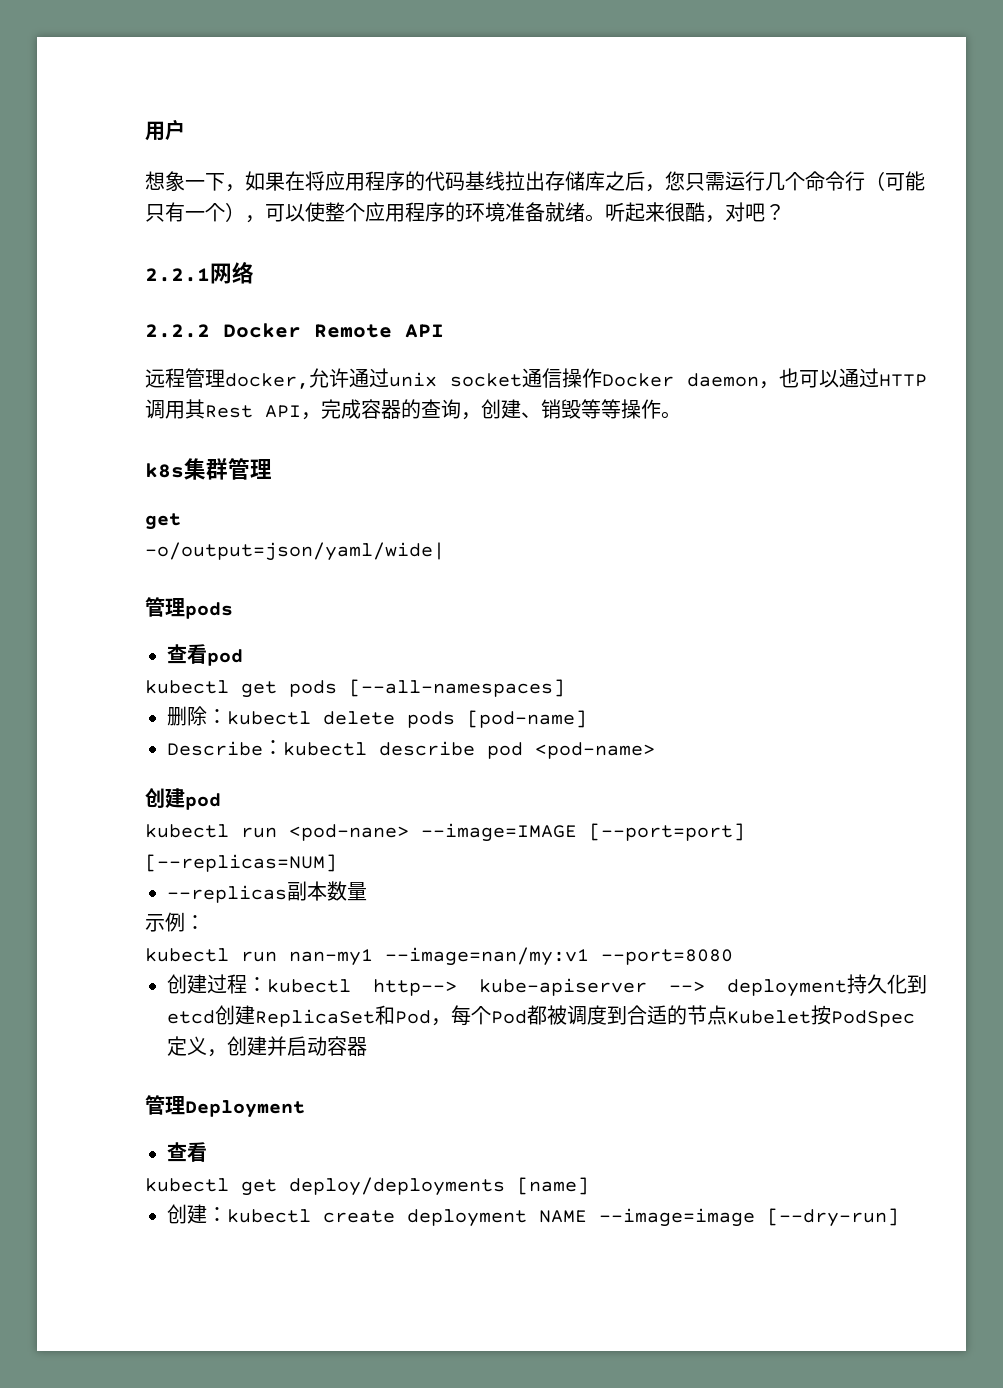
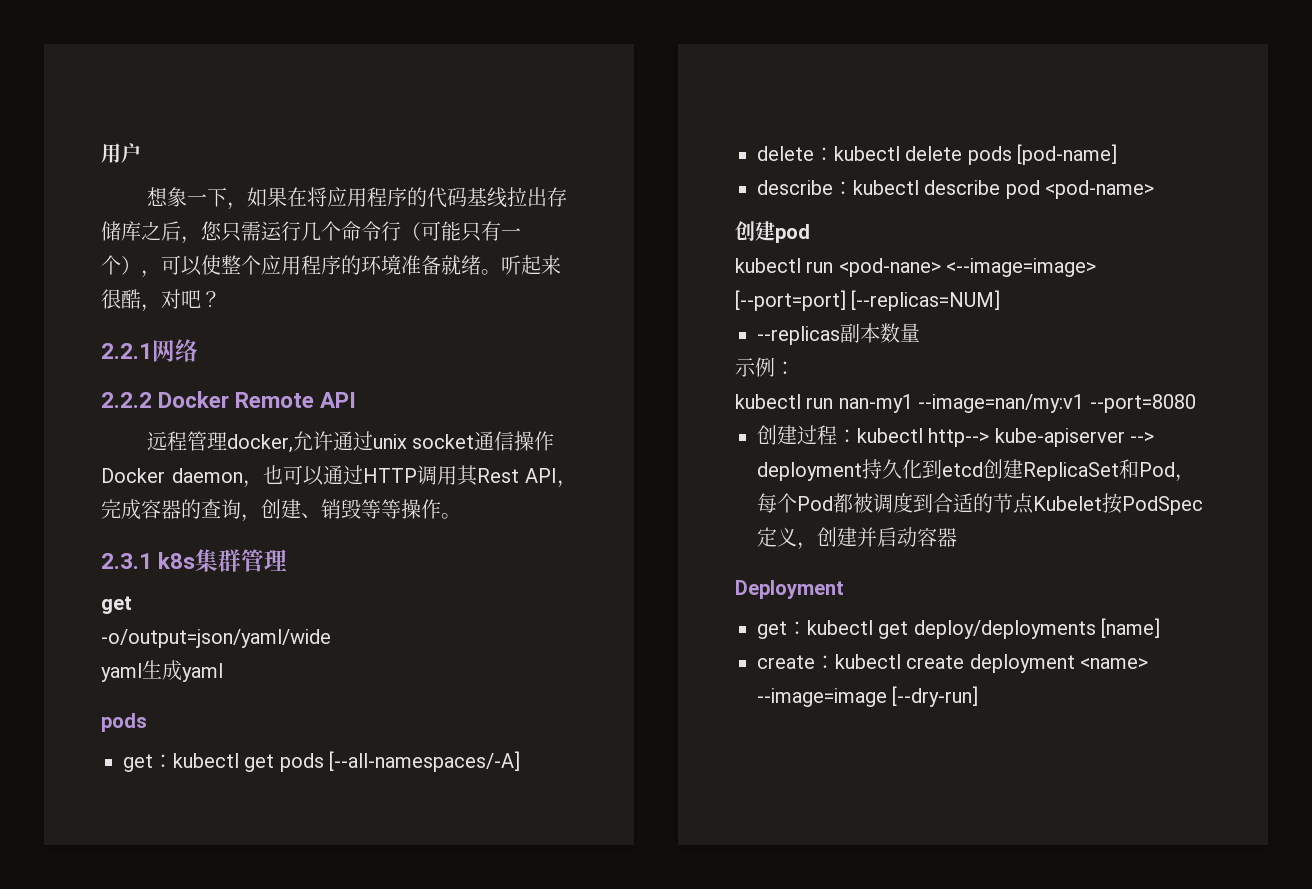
- k8s集群管理
+ 2.3.1 k8s集群管理
- -o/output=json/yaml/wide|
- 管理pods
+ -o/output=json/yaml/wide
+ yaml生成yaml
+ pods
- 查看pod
- kubectl get pods [--all-namespaces]
- 删除：kubectl delete pods [pod-name]
+ get：kubectl get pods [--all-namespaces/-A]
+ delete：kubectl delete pods [pod-name]
- Describe：kubectl describe pod <pod-name>
+ describe：kubectl describe pod <pod-name>
- kubectl run <pod-nane> --image=IMAGE [--port=port] [--replicas=NUM]
+ kubectl run <pod-nane> <--image=image> [--port=port] [--replicas=NUM]
- 管理Deployment
- 查看
- kubectl get deploy/deployments [name]
+ Deployment
+ get：kubectl get deploy/deployments [name]
- 创建：kubectl create deployment NAME --image=image [--dry-run]
+ create：kubectl create deployment <name> --image=image [--dry-run]

